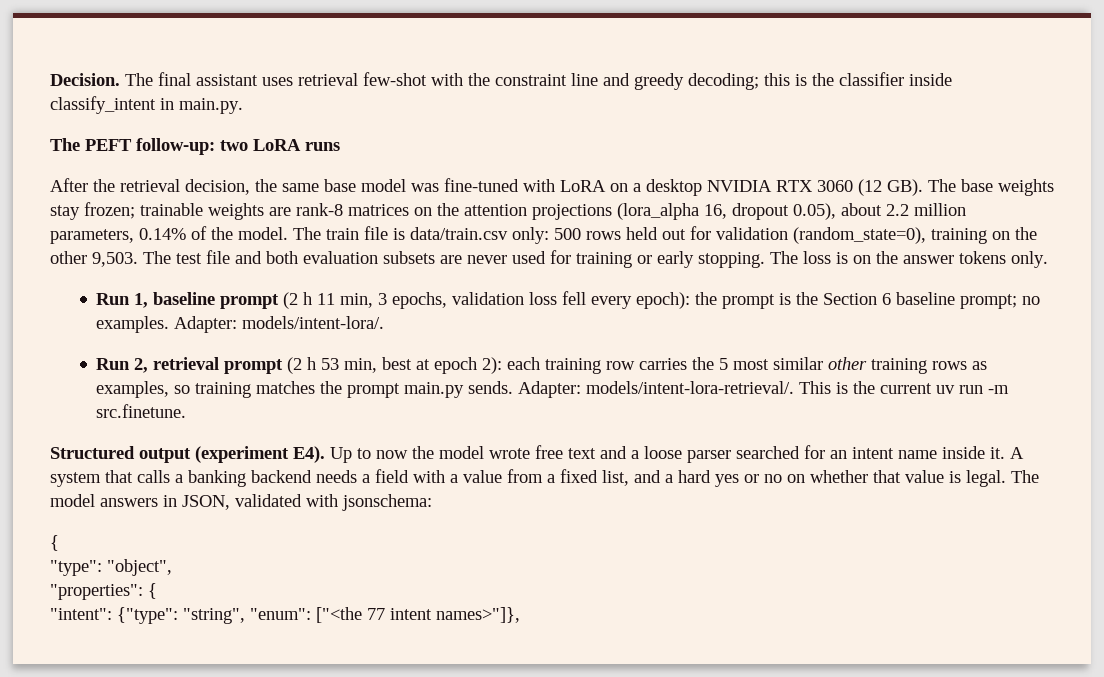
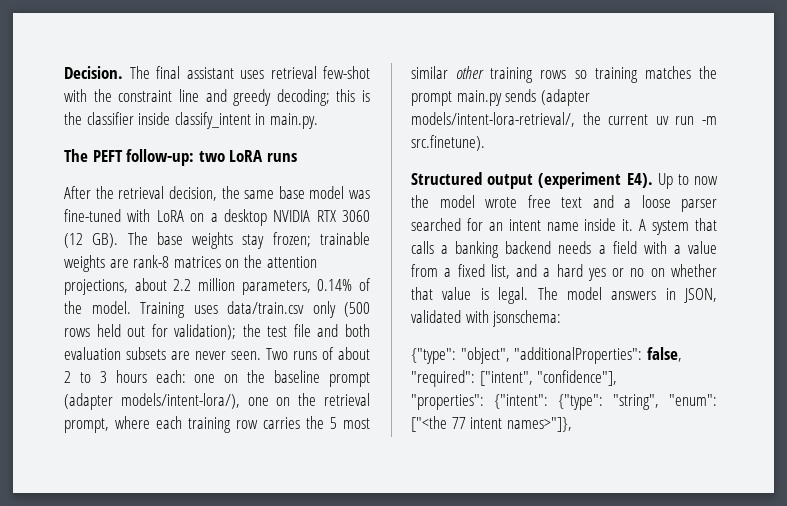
- After the retrieval decision, the same base model was fine-tuned with LoRA on a desktop NVIDIA RTX 3060 (12 GB). The base weights stay frozen; trainable weights are rank-8 matrices on the attention projections (lora_alpha 16, dropout 0.05), about 2.2 million parameters, 0.14% of the model.
+ After the retrieval decision, the same base model was fine-tuned with LoRA on a desktop NVIDIA RTX 3060 (12 GB). The base weights stay frozen; trainable weights are rank-8 matrices on the attention projections, about 2.2 million parameters, 0.14% of the model.
- The train file is data/train.csv only: 500 rows held out for validation (random_state=0), training on the other 9,503. The test file and both evaluation subsets are never used for training or early stopping. The loss is on the answer tokens only.
- Run 1, baseline prompt (2 h 11 min, 3 epochs, validation loss fell every epoch): the prompt is the Section 6 baseline prompt; no examples. Adapter: models/intent-lora/.
- Run 2, retrieval prompt (2 h 53 min, best at epoch 2): each training row carries the 5 most similar other training rows as examples, so training matches the prompt main.py sends. Adapter: models/intent-lora-retrieval/. This is the current uv run -m src.finetune.
+ Training uses data/train.csv only (500 rows held out for validation); the test file and both evaluation subsets are never seen. Two runs of about 2 to 3 hours each: one on the baseline prompt (adapter models/intent-lora/), one on the retrieval prompt, where each training row carries the 5 most similar other training rows so training matches the prompt main.py sends (adapter models/intent-lora-retrieval/, the current uv run -m src.finetune).
  The model answers in JSON, validated with jsonschema:
- {
- "type": "object",
+ {"type": "object", "additionalProperties": false, "required": ["intent", "confidence"],
- "properties": {
- "intent": {"type": "string", "enum": ["<the 77 intent names>"]},
+ "properties": {"intent": {"type": "string", "enum": ["<the 77 intent names>"]},

